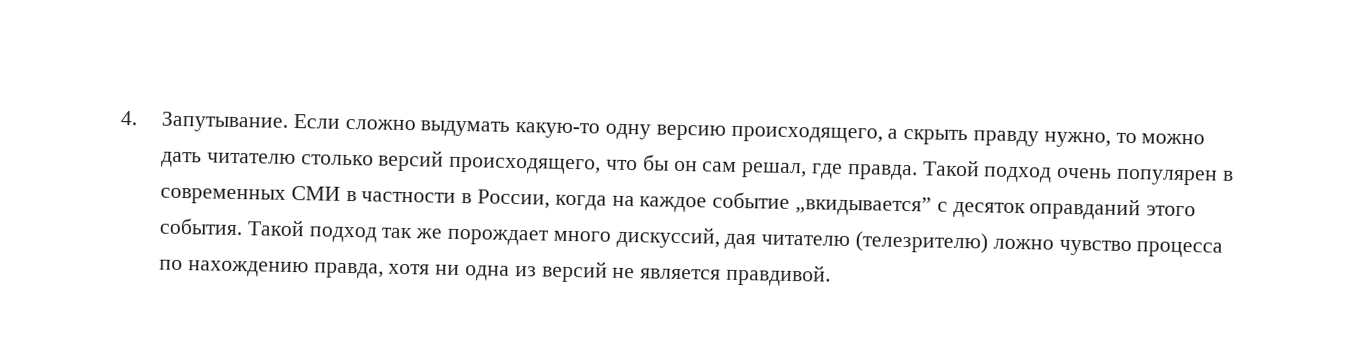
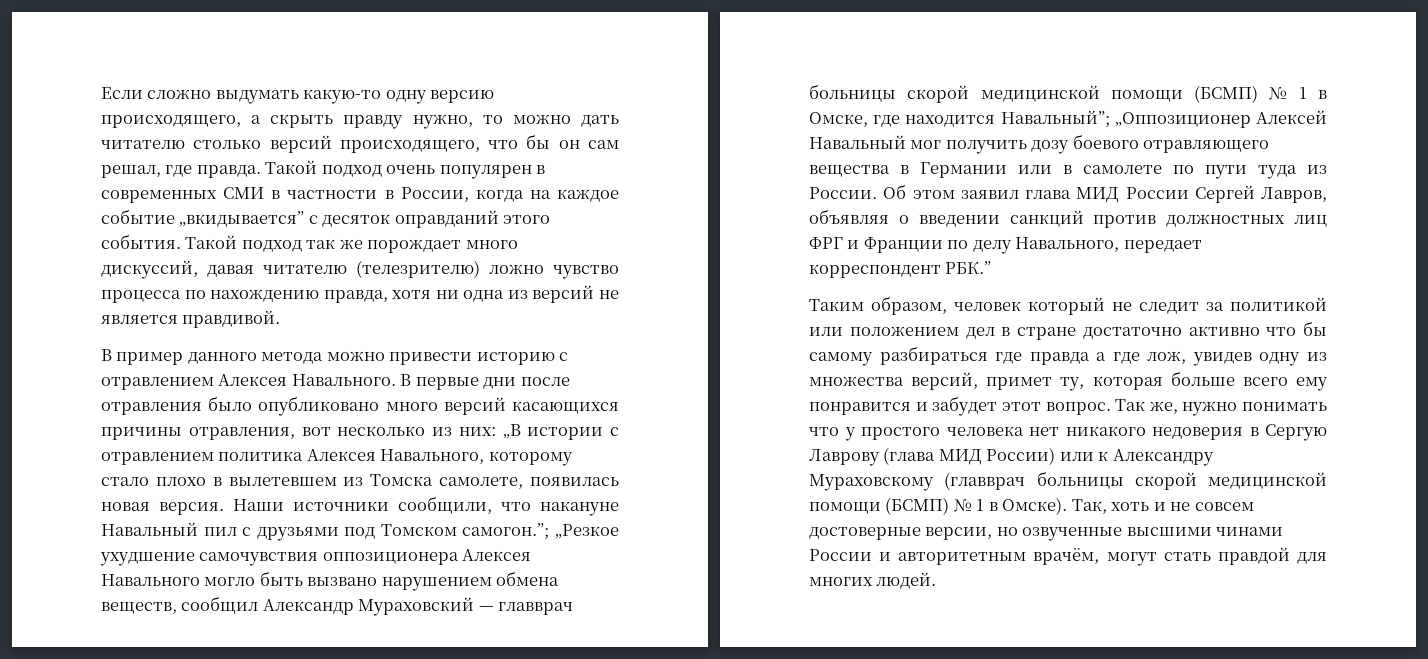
- 4. Запутывание.
- Такой подход так же порождает много дискуссий, дая читателю (телезрителю) ложно чувство процесса по нахождению правда, хотя ни одна из версий не является правдивой.
+ Такой подход так же порождает много дискуссий, давая читателю (телезрителю) ложно чувство процесса по нахождению правда, хотя ни одна из версий не является правдивой.
+ В пример данного метода можно привести историю с отравлением Алексея Навального. В первые дни после отравления было опубликовано много версий касающихся причины отравления, вот несколько из них: „В истории с отравлением политика Алексея Навального, которому стало плохо в вылетевшем из Томска самолете, появилась новая версия. Наши источники сообщили, что накануне Навальный пил с друзьями под Томском самогон.”; „Резкое ухудшение самочувствия оппозиционера Алексея Навального могло быть вызвано нарушением обмена веществ, сообщил Александр Мураховский — главврач больницы скорой медицинской помощи (БСМП) № 1 в Омске, где находится Навальный”; „Оппозиционер Алексей Навальный мог получить дозу боевого отравляющего вещества в Германии или в самолете по пути туда из России. Об этом заявил глава МИД России Сергей Лавров, объявляя о введении санкций против должностных лиц ФРГ и Франции по делу Навального, передает корреспондент РБК.”
+ Таким образом, человек который не следит за политикой или положением дел в стране достаточно активно что бы самому разбираться где правда а где лож, увидев одну из множества версий, примет ту, которая больше всего ему понравится и забудет этот вопрос. Так же, нужно понимать что у простого человека нет никакого недоверия в Сергую Лаврову (глава МИД России) или к Александру Мураховскому (главврач больницы скорой медицинской помощи (БСМП) № 1 в Омске). Так, хоть и не совсем достоверные версии, но озвученные высшими чинами России и авторитетным врачём, могут стать правдой для многих людей.

